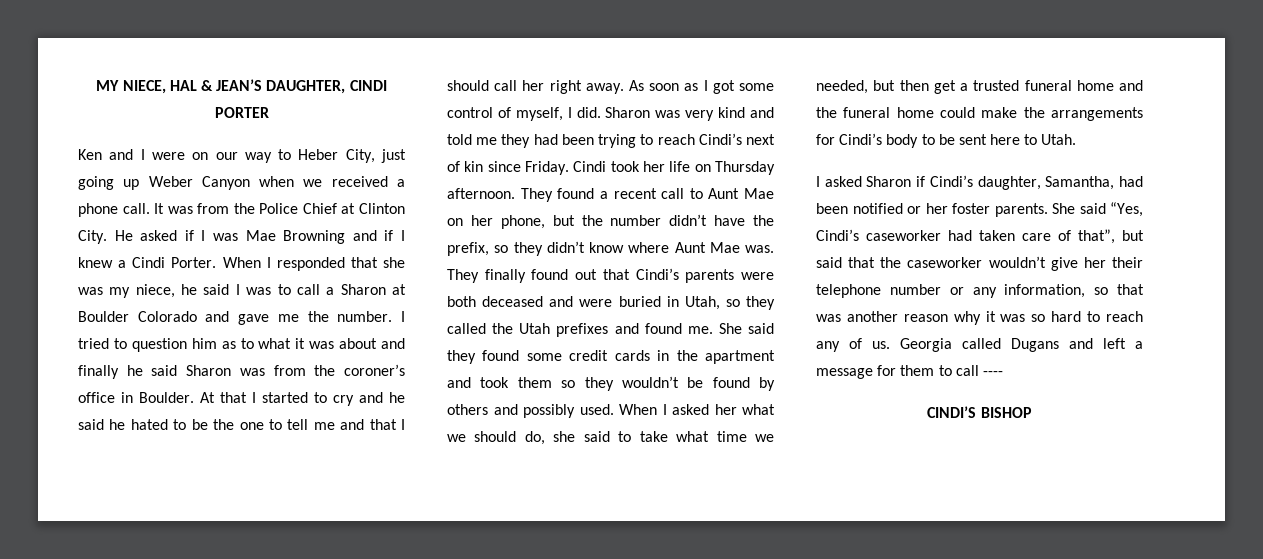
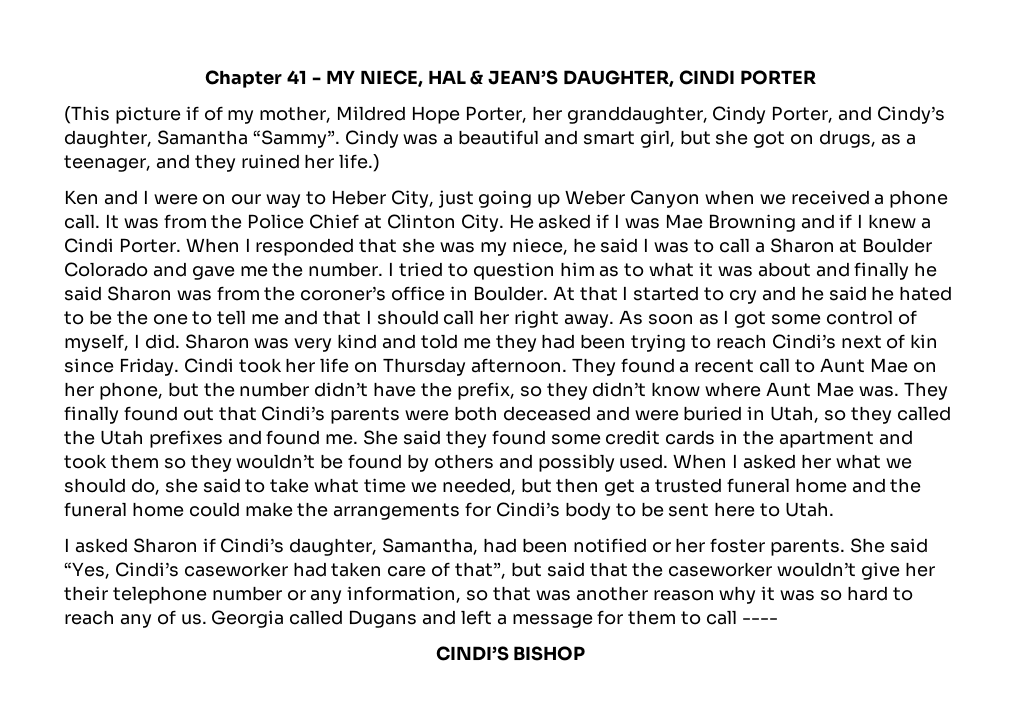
- MY NIECE, HAL & JEAN’S DAUGHTER, CINDI PORTER
+ Chapter 41 - MY NIECE, HAL & JEAN’S DAUGHTER, CINDI PORTER
+ (This picture if of my mother, Mildred Hope Porter, her granddaughter, Cindy Porter, and Cindy’s daughter, Samantha “Sammy”. Cindy was a beautiful and smart girl, but she got on drugs, as a teenager, and they ruined her life.)

